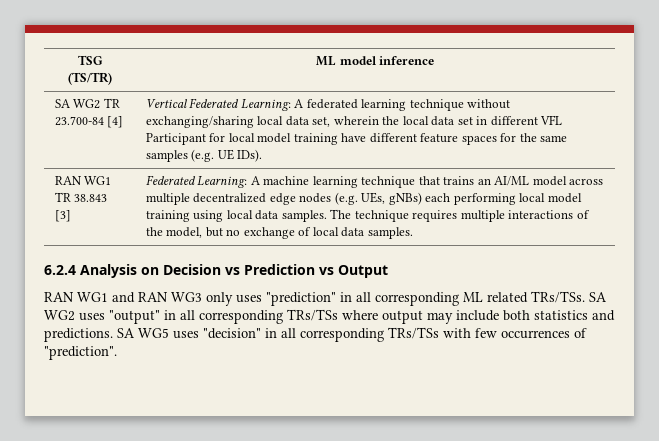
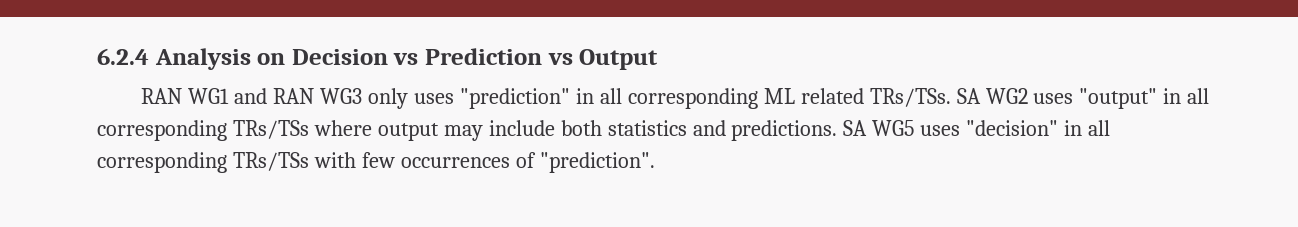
- TSG (TS/TR) | ML model inference
- SA WG2 TR 23.700-84 [4] | Vertical Federated Learning: A federated learning technique without exchanging/sharing local data set, wherein the local data set in different VFL Participant for local model training have different feature spaces for the same samples (e.g. UE IDs).
- RAN WG1 TR 38.843 [3] | Federated Learning: A machine learning technique that trains an AI/ML model across multiple decentralized edge nodes (e.g. UEs, gNBs) each performing local model training using local data samples. The technique requires multiple interactions of the model, but no exchange of local data samples.

